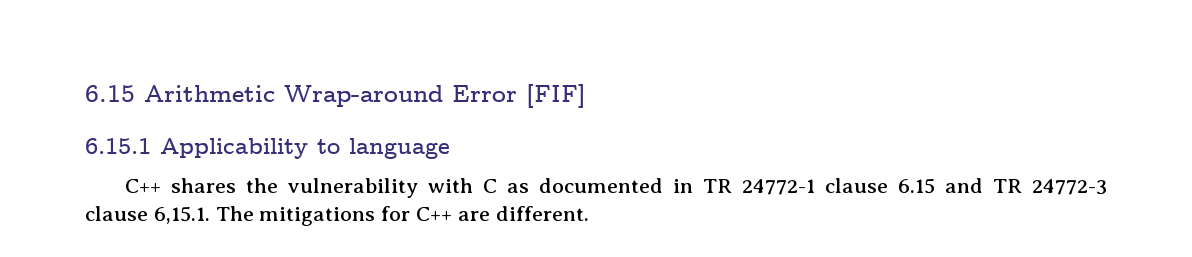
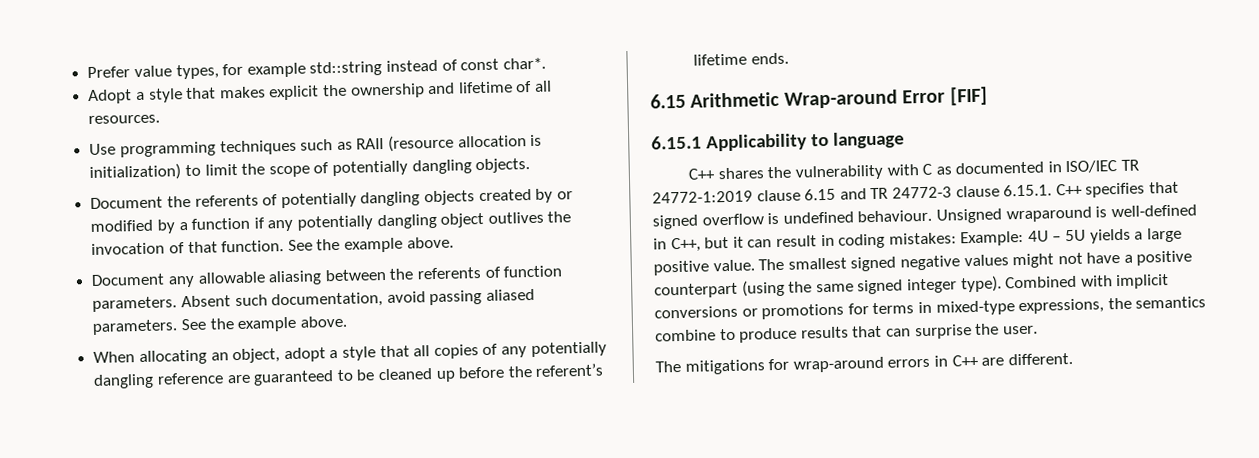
+ Prefer value types, for example std::string instead of const char*.
+ Adopt a style that makes explicit the ownership and lifetime of all resources.
+ Use programming techniques such as RAII (resource allocation is initialization) to limit the scope of potentially dangling objects.
+ Document the referents of potentially dangling objects created by or modified by a function if any potentially dangling object outlives the invocation of that function. See the example above.
+ Document any allowable aliasing between the referents of function parameters. Absent such documentation, avoid passing aliased parameters. See the example above.
+ When allocating an object, adopt a style that all copies of any potentially dangling reference are guaranteed to be cleaned up before the referent’s lifetime ends.
- C++ shares the vulnerability with C as documented in TR 24772-1 clause 6.15 and TR 24772-3 clause 6,15.1. The mitigations for C++ are different.
+ C++ shares the vulnerability with C as documented in ISO/IEC TR 24772-1:2019 clause 6.15 and TR 24772-3 clause 6.15.1. C++ specifies that signed overflow is undefined behaviour. Unsigned wraparound is well-defined in C++, but it can result in coding mistakes: Example: 4U – 5U yields a large positive value. The smallest signed negative values might not have a positive counterpart (using the same signed integer type). Combined with implicit conversions or promotions for terms in mixed-type expressions, the semantics combine to produce results that can surprise the user.
+ The mitigations for wrap-around errors in C++ are different.

